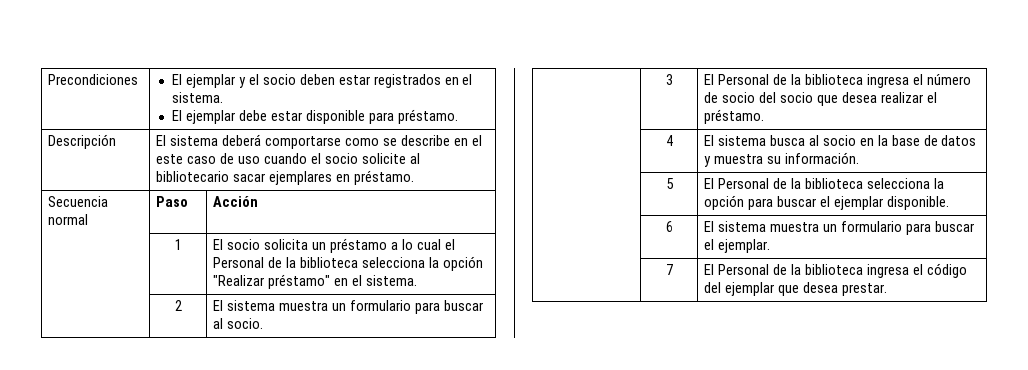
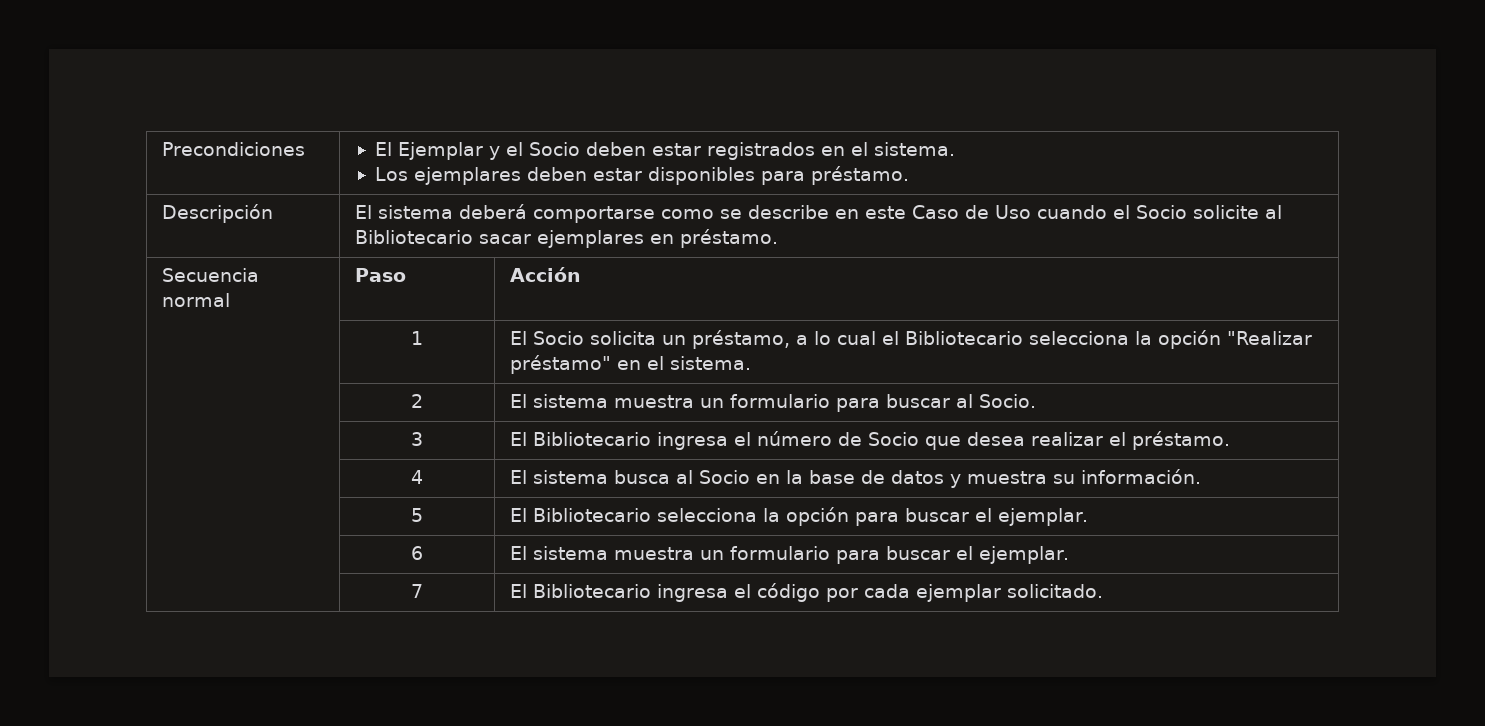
- Precondiciones | El ejemplar y el socio deben estar registrados en el sistema.
- El ejemplar debe estar disponible para préstamo.
+ Precondiciones | El Ejemplar y el Socio deben estar registrados en el sistema.
+ Los ejemplares deben estar disponibles para préstamo.
- Descripción | El sistema deberá comportarse como se describe en el este caso de uso cuando el socio solicite al bibliotecario sacar ejemplares en préstamo.
+ Descripción | El sistema deberá comportarse como se describe en este Caso de Uso cuando el Socio solicite al Bibliotecario sacar ejemplares en préstamo.
- | 1 | El socio solicita un préstamo a lo cual el Personal de la biblioteca selecciona la opción "Realizar préstamo" en el sistema.
+ | 1 | El Socio solicita un préstamo, a lo cual el Bibliotecario selecciona la opción "Realizar préstamo" en el sistema.
- | 2 | El sistema muestra un formulario para buscar al socio.
+ | 2 | El sistema muestra un formulario para buscar al Socio.
- | 3 | El Personal de la biblioteca ingresa el número de socio del socio que desea realizar el préstamo.
+ | 3 | El Bibliotecario ingresa el número de Socio que desea realizar el préstamo.
- | 4 | El sistema busca al socio en la base de datos y muestra su información.
+ | 4 | El sistema busca al Socio en la base de datos y muestra su información.
- | 5 | El Personal de la biblioteca selecciona la opción para buscar el ejemplar disponible.
+ | 5 | El Bibliotecario selecciona la opción para buscar el ejemplar.
- | 7 | El Personal de la biblioteca ingresa el código del ejemplar que desea prestar.
+ | 7 | El Bibliotecario ingresa el código por cada ejemplar solicitado.

